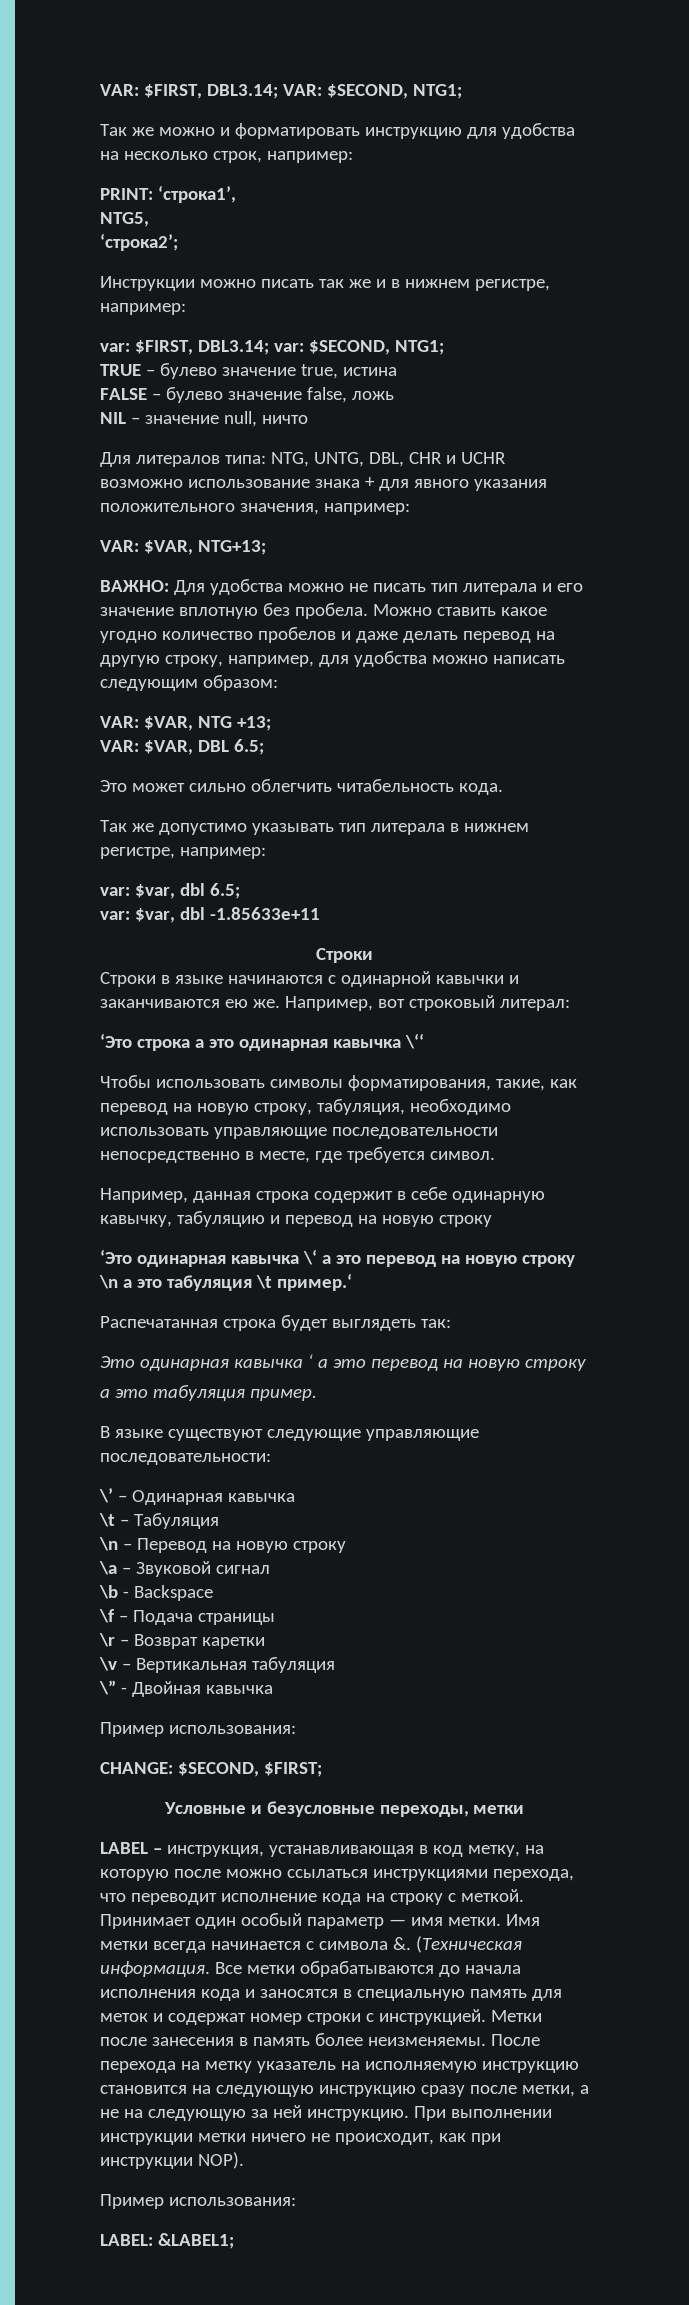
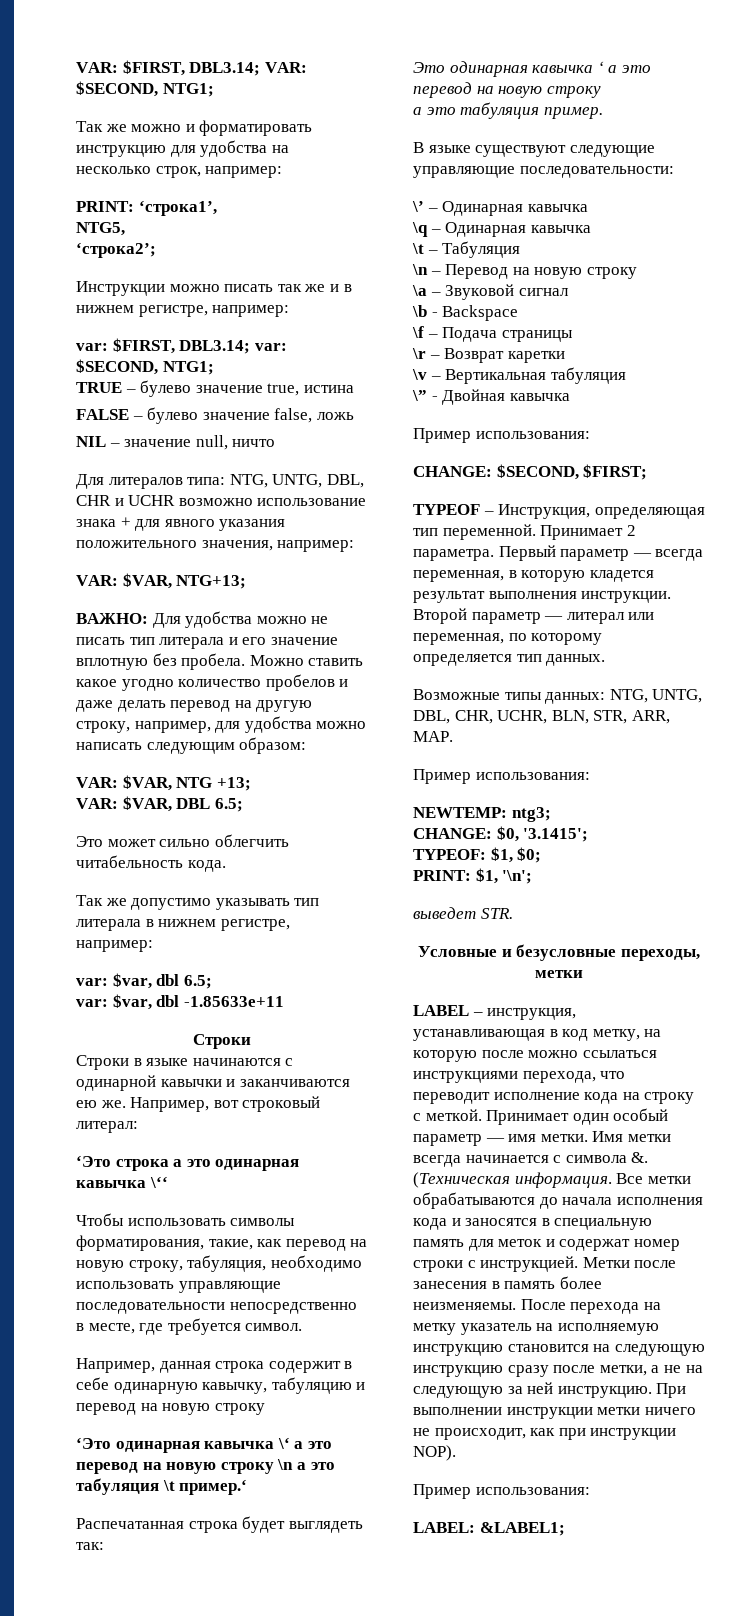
+ \q – Одинарная кавычка
+ TYPEOF – Инструкция, определяющая тип переменной. Принимает 2 параметра. Первый параметр — всегда переменная, в которую кладется результат выполнения инструкции. Второй параметр — литерал или переменная, по которому определяется тип данных.
+ Возможные типы данных: NTG, UNTG, DBL, CHR, UCHR, BLN, STR, ARR, MAP.
+ Пример использования:
+ NEWTEMP: ntg3;
+ CHANGE: $0, '3.1415';
+ TYPEOF: $1, $0;
+ PRINT: $1, '\n';
+ выведет STR.

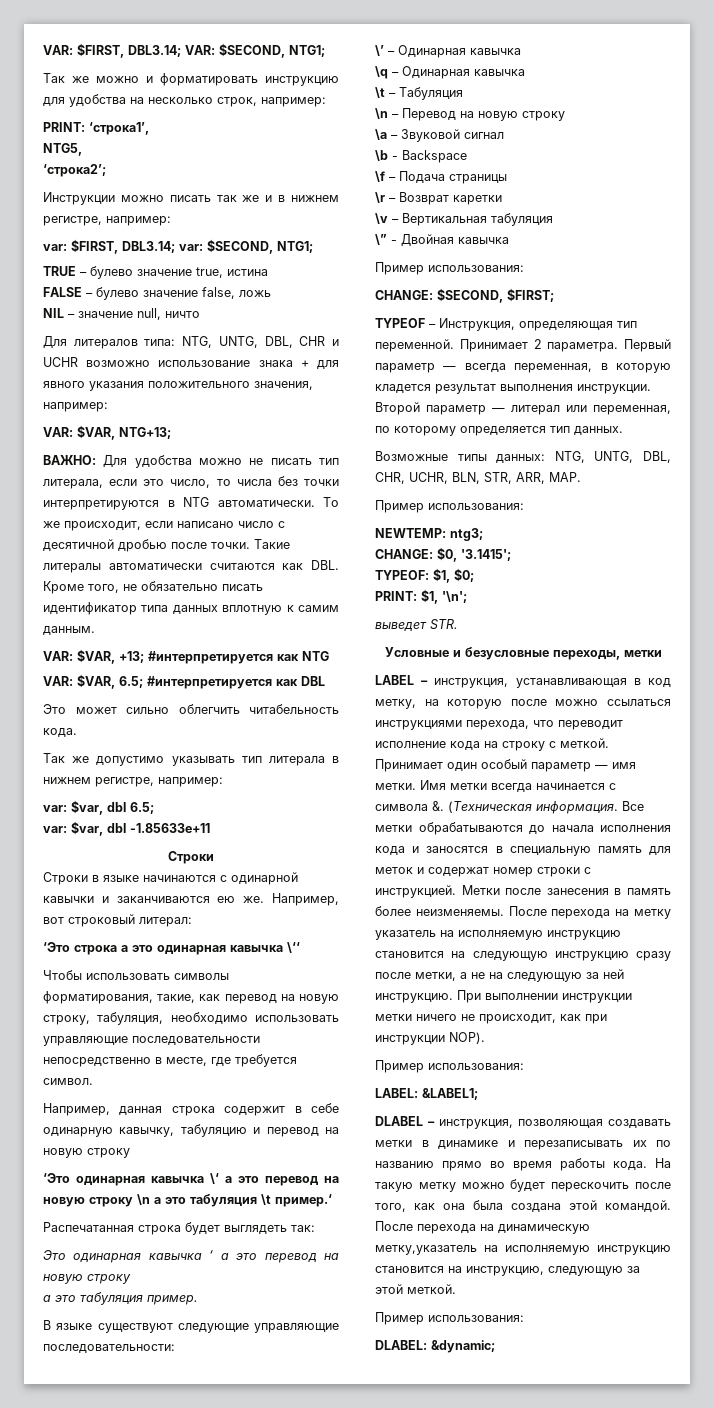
- ВАЖНО: Для удобства можно не писать тип литерала и его значение вплотную без пробела. Можно ставить какое угодно количество пробелов и даже делать перевод на другую строку, например, для удобства можно написать следующим образом:
- VAR: $VAR, NTG +13;
- VAR: $VAR, DBL 6.5;
+ ВАЖНО: Для удобства можно не писать тип литерала, если это число, то числа без точки интерпретируются в NTG автоматически. То же происходит, если написано число с десятичной дробью после точки. Такие литералы автоматически считаются как DBL. Кроме того, не обязательно писать идентификатор типа данных вплотную к самим данным.
+ VAR: $VAR, +13; #интерпретируется как NTG
+ VAR: $VAR, 6.5; #интерпретируется как DBL
+ DLABEL – инструкция, позволяющая создавать метки в динамике и перезаписывать их по названию прямо во время работы кода. На такую метку можно будет перескочить после того, как она была создана этой командой. После перехода на динамическую метку,указатель на исполняемую инструкцию становится на инструкцию, следующую за этой меткой.
+ Пример использования:
+ DLABEL: &dynamic;

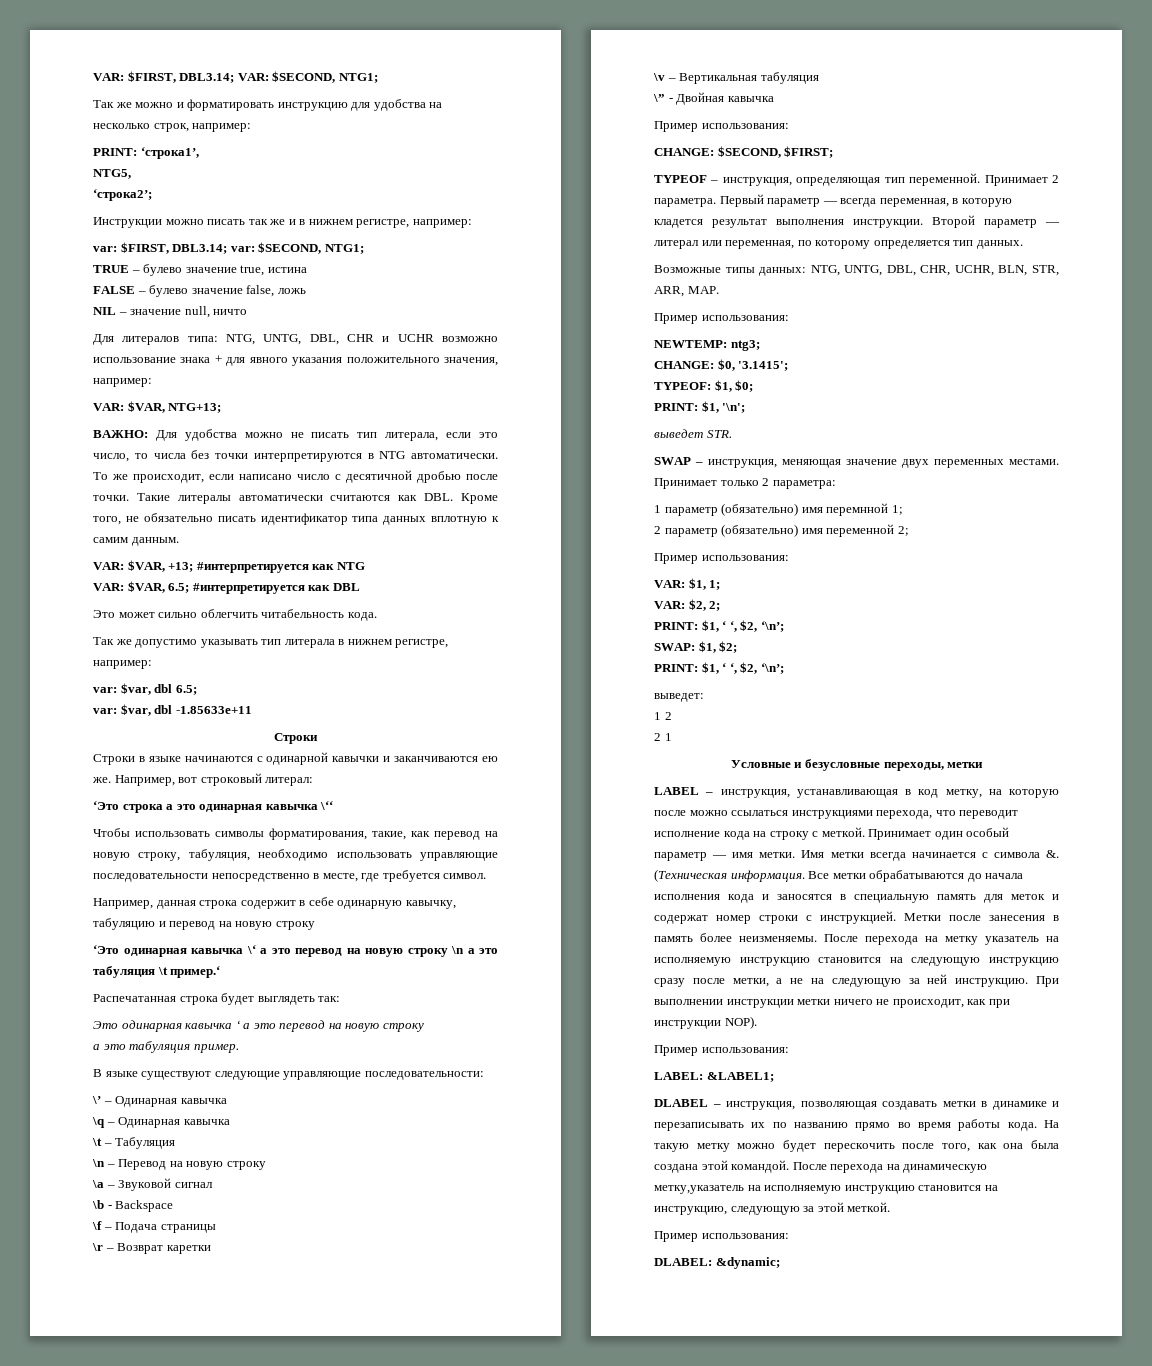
- TYPEOF – Инструкция, определяющая тип переменной.
+ TYPEOF – инструкция, определяющая тип переменной.
+ SWAP – инструкция, меняющая значение двух переменных местами. Принимает только 2 параметра:
+ 1 параметр (обязательно) имя перемнной 1;
+ 2 параметр (обязательно) имя переменной 2;
+ Пример использования:
+ VAR: $1, 1;
+ VAR: $2, 2;
+ PRINT: $1, ‘ ‘, $2, ‘\n’;
+ SWAP: $1, $2;
+ PRINT: $1, ‘ ‘, $2, ‘\n’;
+ выведет:
+ 1 2
+ 2 1

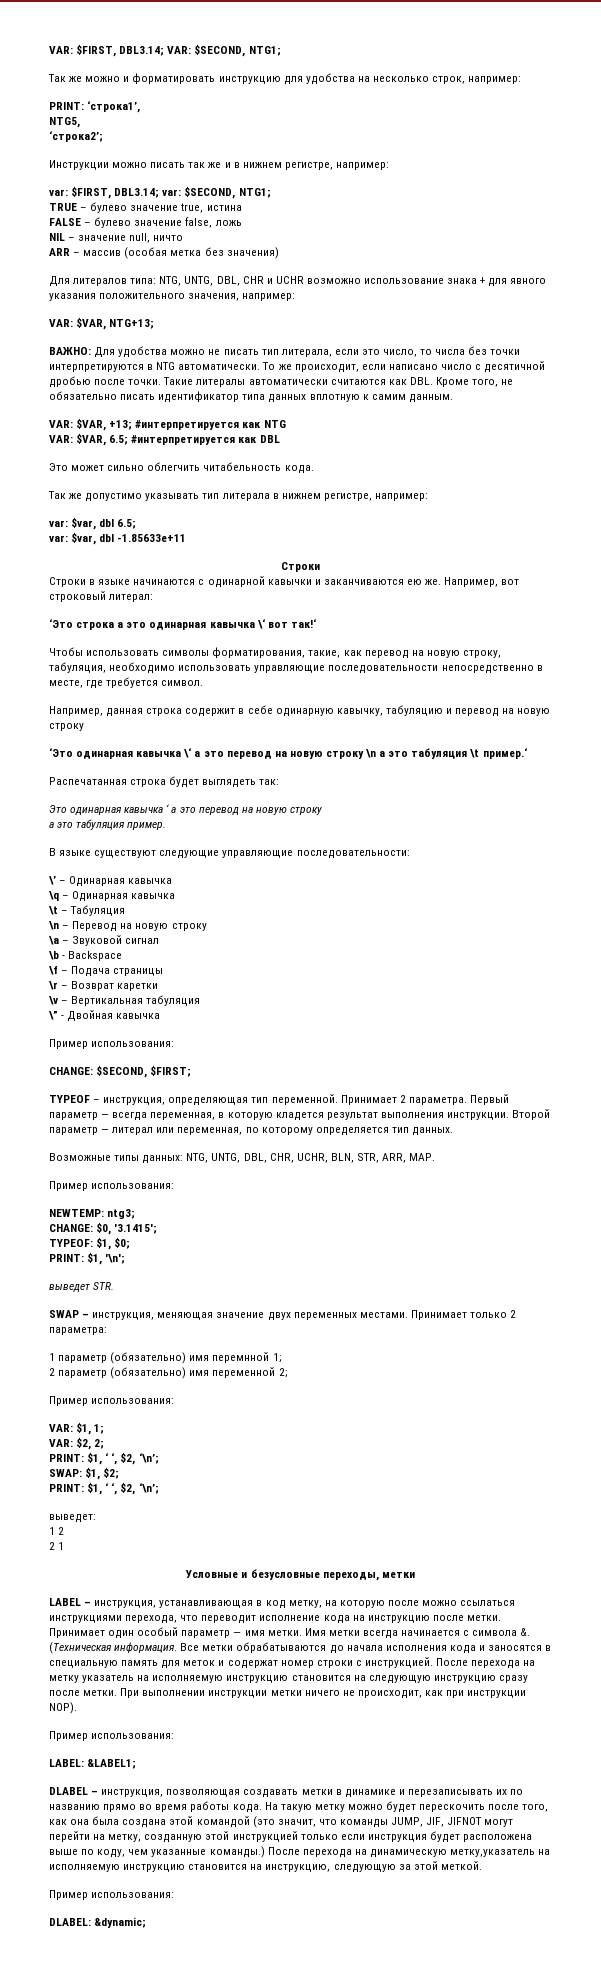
+ ARR – массив (особая метка без значения)
- ‘Это строка а это одинарная кавычка \‘‘
+ ‘Это строка а это одинарная кавычка \‘ вот так!‘
- LABEL – инструкция, устанавливающая в код метку, на которую после можно ссылаться инструкциями перехода, что переводит исполнение кода на строку с меткой.
+ LABEL – инструкция, устанавливающая в код метку, на которую после можно ссылаться инструкциями перехода, что переводит исполнение кода на инструкцию после метки.
- Метки после занесения в память более неизменяемы.
- После перехода на метку указатель на исполняемую инструкцию становится на следующую инструкцию сразу после метки, а не на следующую за ней инструкцию.
+ После перехода на метку указатель на исполняемую инструкцию становится на следующую инструкцию сразу после метки.
- На такую метку можно будет перескочить после того, как она была создана этой командой.
+ На такую метку можно будет перескочить после того, как она была создана этой командой (это значит, что команды JUMP, JIF, JIFNOT могут перейти на метку, созданную этой инструкцией только если инструкция будет расположена выше по коду, чем указанные команды.)

